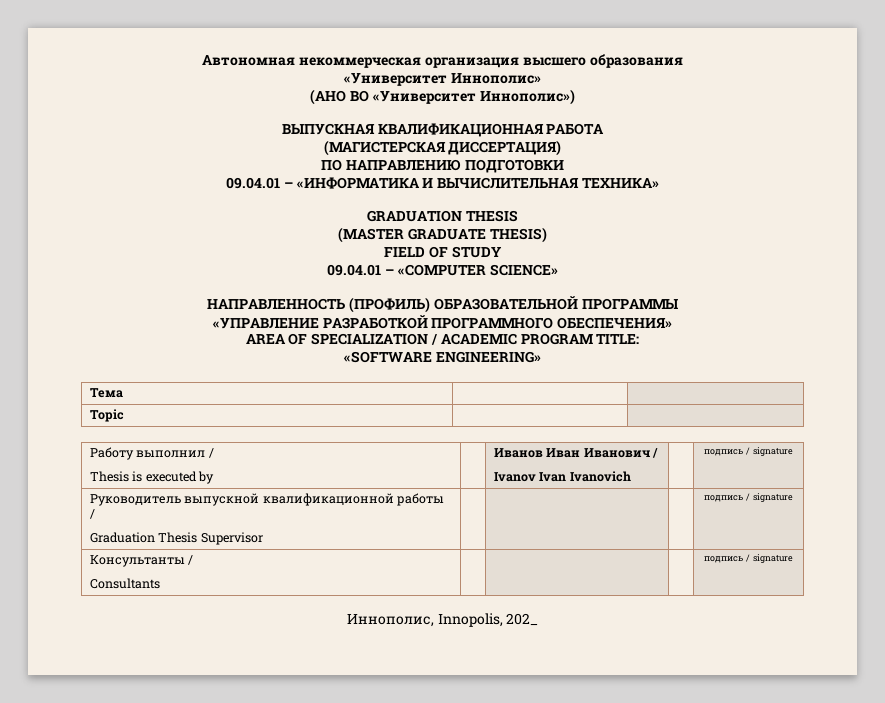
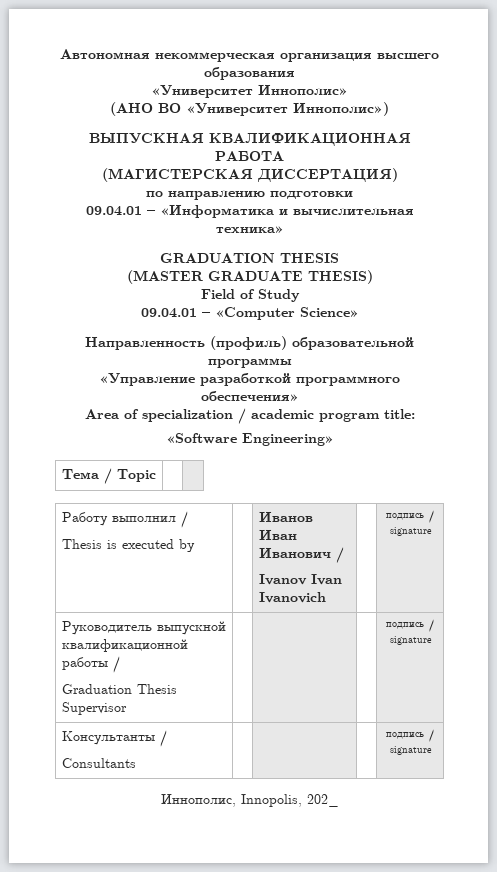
- ПО НАПРАВЛЕНИЮ ПОДГОТОВКИ
- 09.04.01 – «ИНФОРМАТИКА И ВЫЧИСЛИТЕЛЬНАЯ ТЕХНИКА»
+ по направлению подготовки
+ 09.04.01 – «Информатика и вычислительная техника»
- FIELD OF STUDY
- 09.04.01 – «COMPUTER SCIENCE»
- НАПРАВЛЕННОСТЬ (ПРОФИЛЬ) ОБРАЗОВАТЕЛЬНОЙ ПРОГРАММЫ
- «УПРАВЛЕНИЕ РАЗРАБОТКОЙ ПРОГРАММНОГО ОБЕСПЕЧЕНИЯ»
- AREA OF SPECIALIZATION / ACADEMIC PROGRAM TITLE:
- «SOFTWARE ENGINEERING»
+ Field of Study
+ 09.04.01 – «Computer Science»
+ Направленность (профиль) образовательной программы
+ «Управление разработкой программного обеспечения»
+ Area of specialization / academic program title:
+ «Software Engineering»
- Тема | |
- Topic | |
+ Тема / Topic | |

